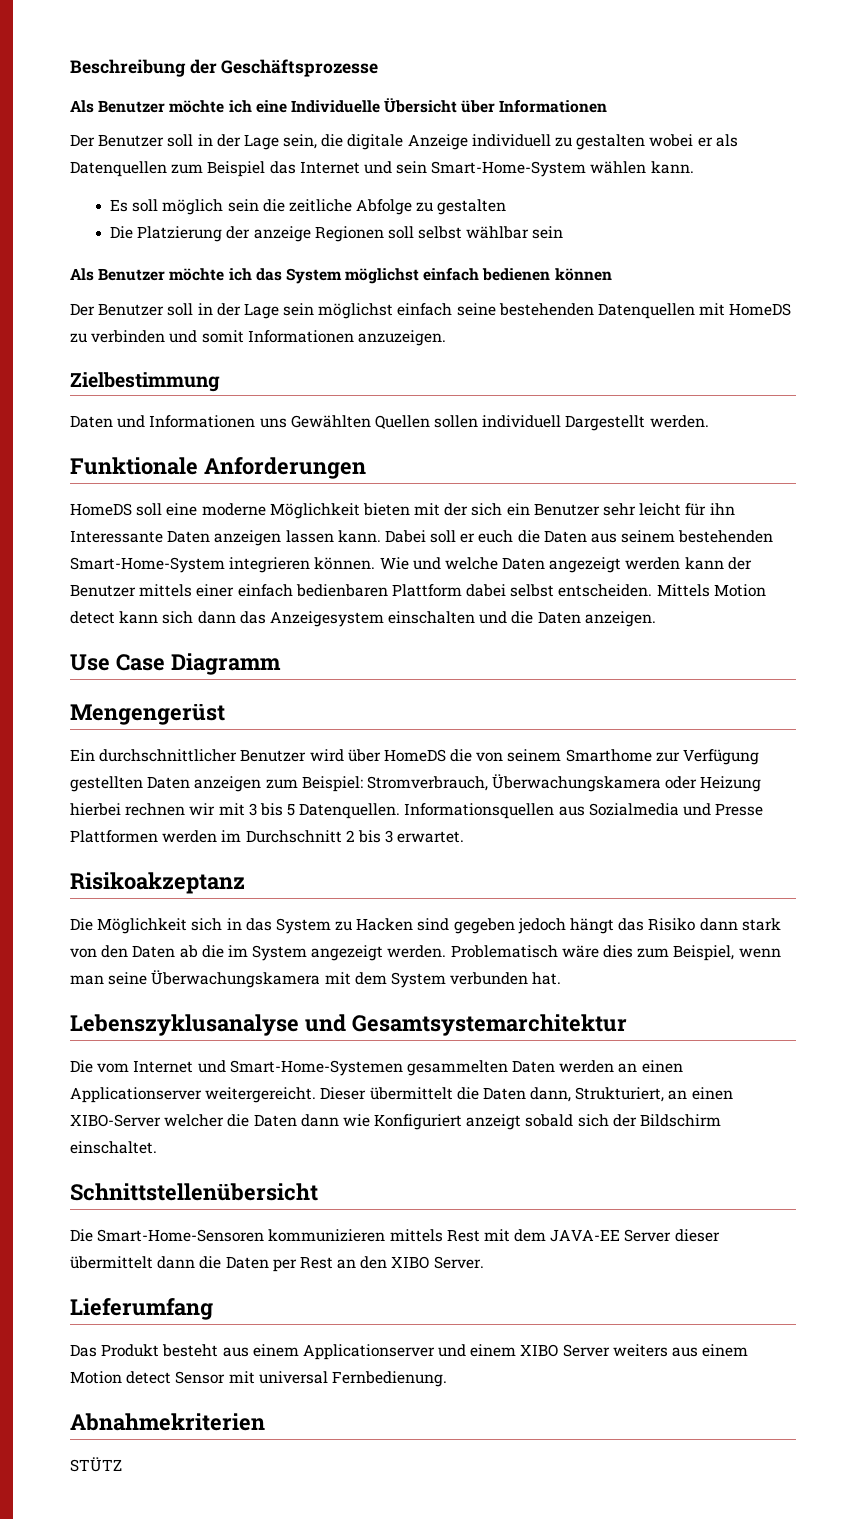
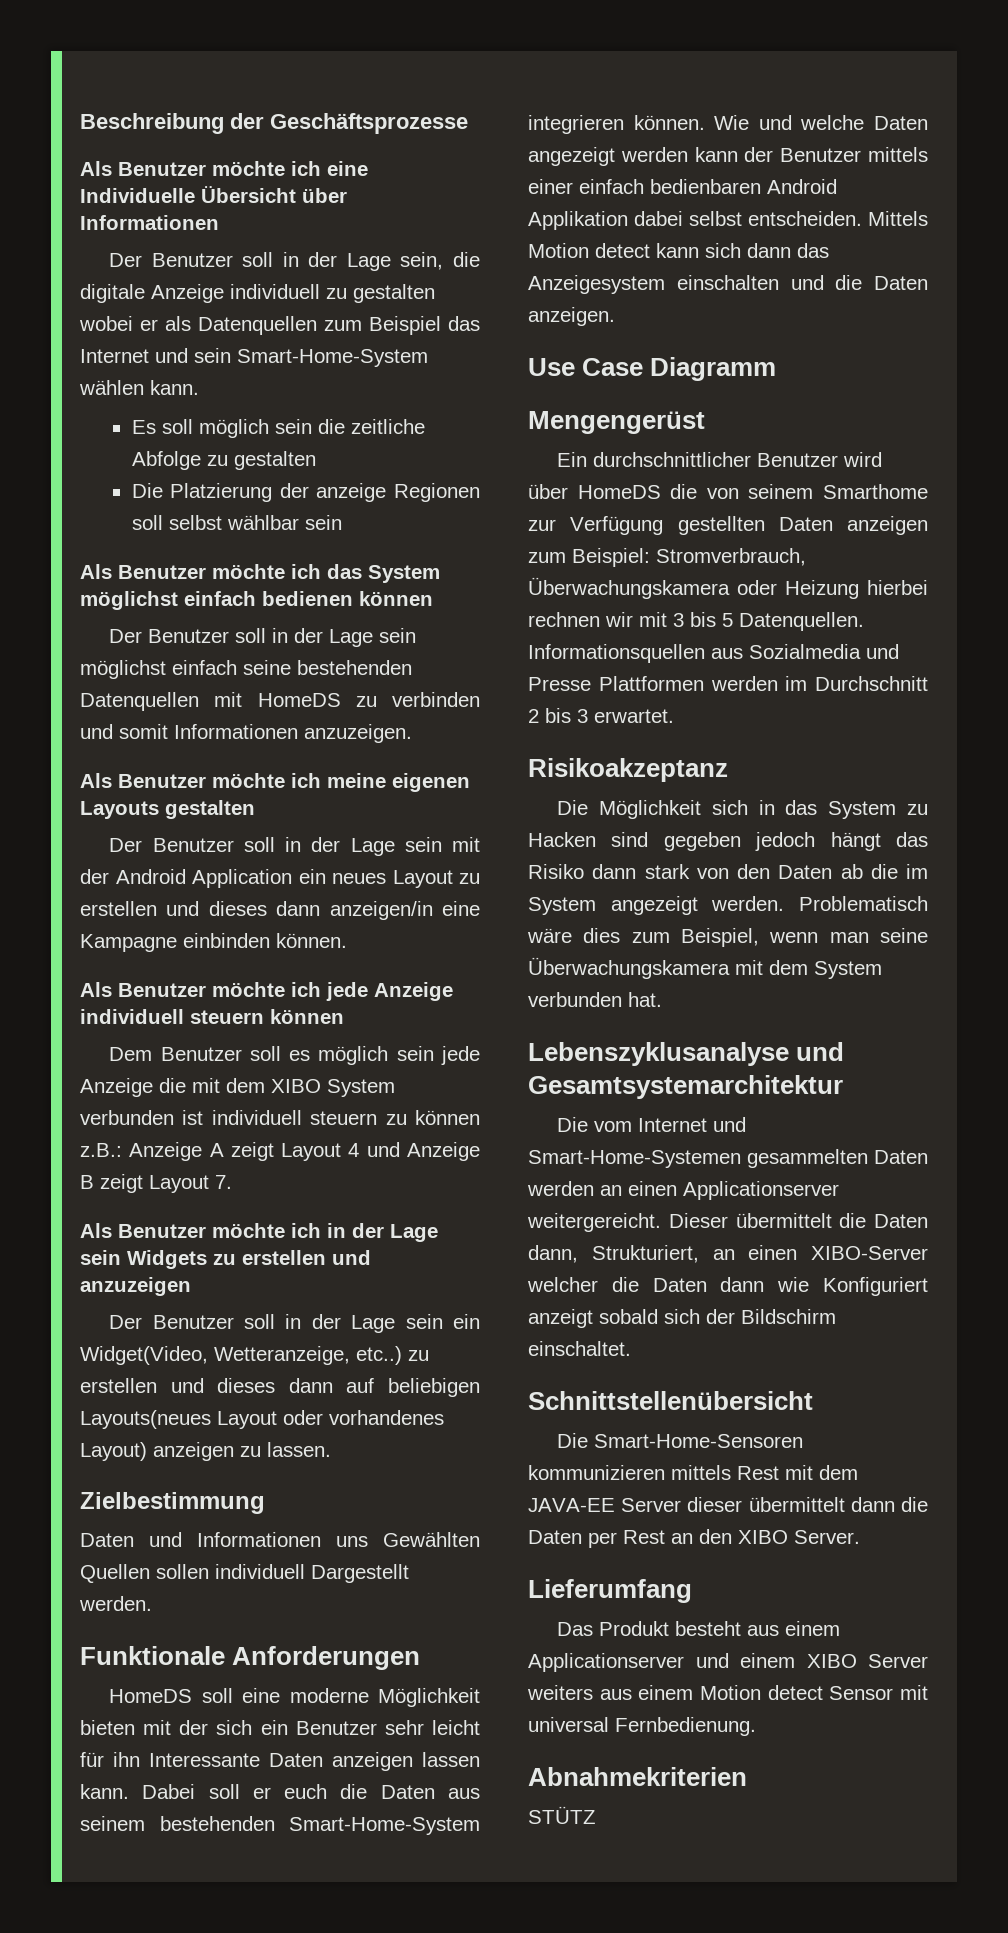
+ Als Benutzer möchte ich meine eigenen Layouts gestalten
+ Der Benutzer soll in der Lage sein mit der Android Application ein neues Layout zu erstellen und dieses dann anzeigen/in eine Kampagne einbinden können.
+ Als Benutzer möchte ich jede Anzeige individuell steuern können
+ Dem Benutzer soll es möglich sein jede Anzeige die mit dem XIBO System verbunden ist individuell steuern zu können z.B.: Anzeige A zeigt Layout 4 und Anzeige B zeigt Layout 7.
+ Als Benutzer möchte ich in der Lage sein Widgets zu erstellen und anzuzeigen
+ Der Benutzer soll in der Lage sein ein Widget(Video, Wetteranzeige, etc..) zu erstellen und dieses dann auf beliebigen Layouts(neues Layout oder vorhandenes Layout) anzeigen zu lassen.
- Wie und welche Daten angezeigt werden kann der Benutzer mittels einer einfach bedienbaren Plattform dabei selbst entscheiden.
+ Wie und welche Daten angezeigt werden kann der Benutzer mittels einer einfach bedienbaren Android Applikation dabei selbst entscheiden.

